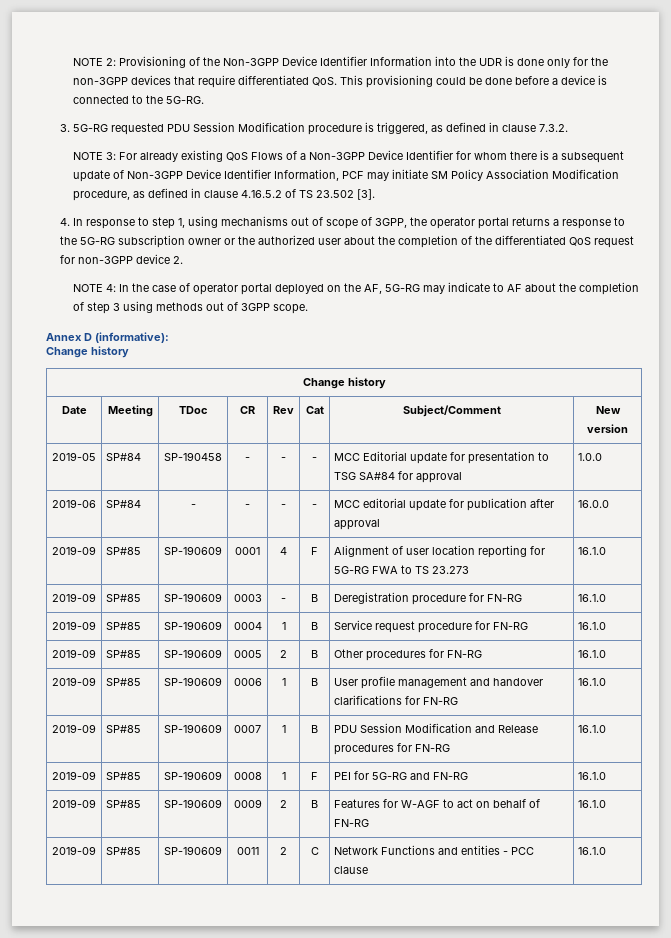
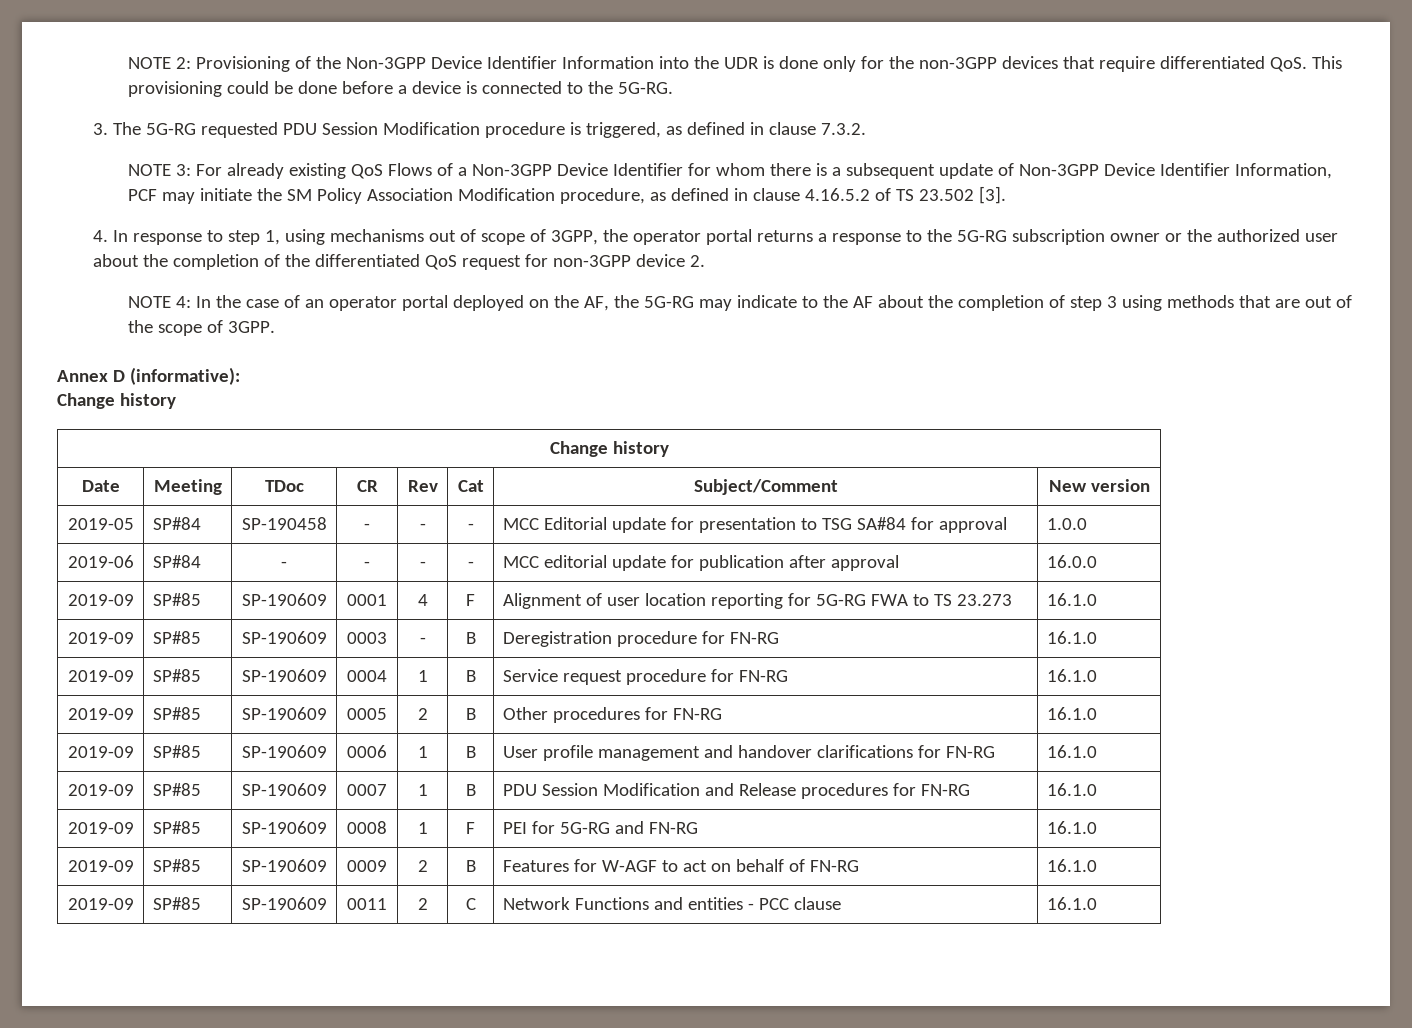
- 3. 5G-RG requested PDU Session Modification procedure is triggered, as defined in clause 7.3.2.
+ 3. The 5G-RG requested PDU Session Modification procedure is triggered, as defined in clause 7.3.2.
- NOTE 3: For already existing QoS Flows of a Non-3GPP Device Identifier for whom there is a subsequent update of Non-3GPP Device Identifier Information, PCF may initiate SM Policy Association Modification procedure, as defined in clause 4.16.5.2 of TS 23.502 [3].
+ NOTE 3: For already existing QoS Flows of a Non-3GPP Device Identifier for whom there is a subsequent update of Non-3GPP Device Identifier Information, PCF may initiate the SM Policy Association Modification procedure, as defined in clause 4.16.5.2 of TS 23.502 [3].
- NOTE 4: In the case of operator portal deployed on the AF, 5G-RG may indicate to AF about the completion of step 3 using methods out of 3GPP scope.
+ NOTE 4: In the case of an operator portal deployed on the AF, the 5G-RG may indicate to the AF about the completion of step 3 using methods that are out of the scope of 3GPP.

